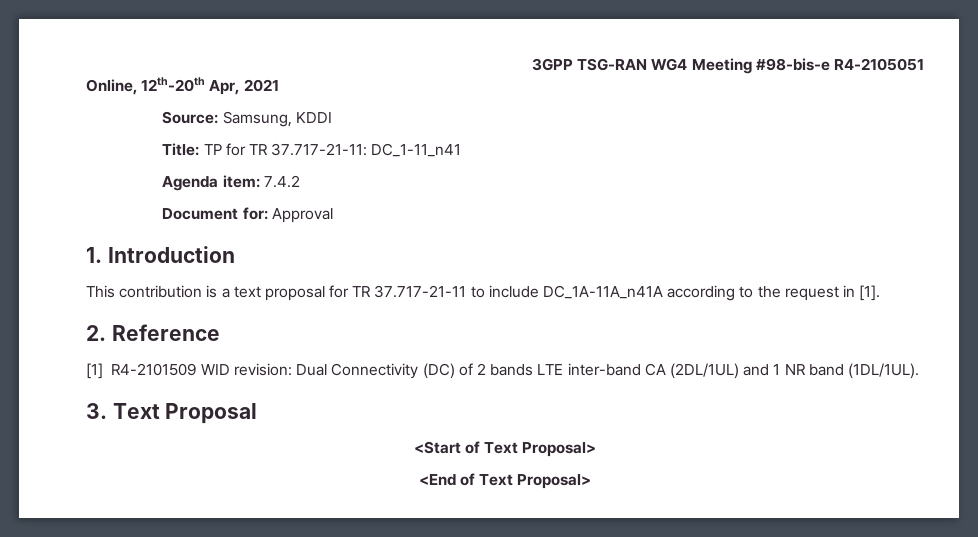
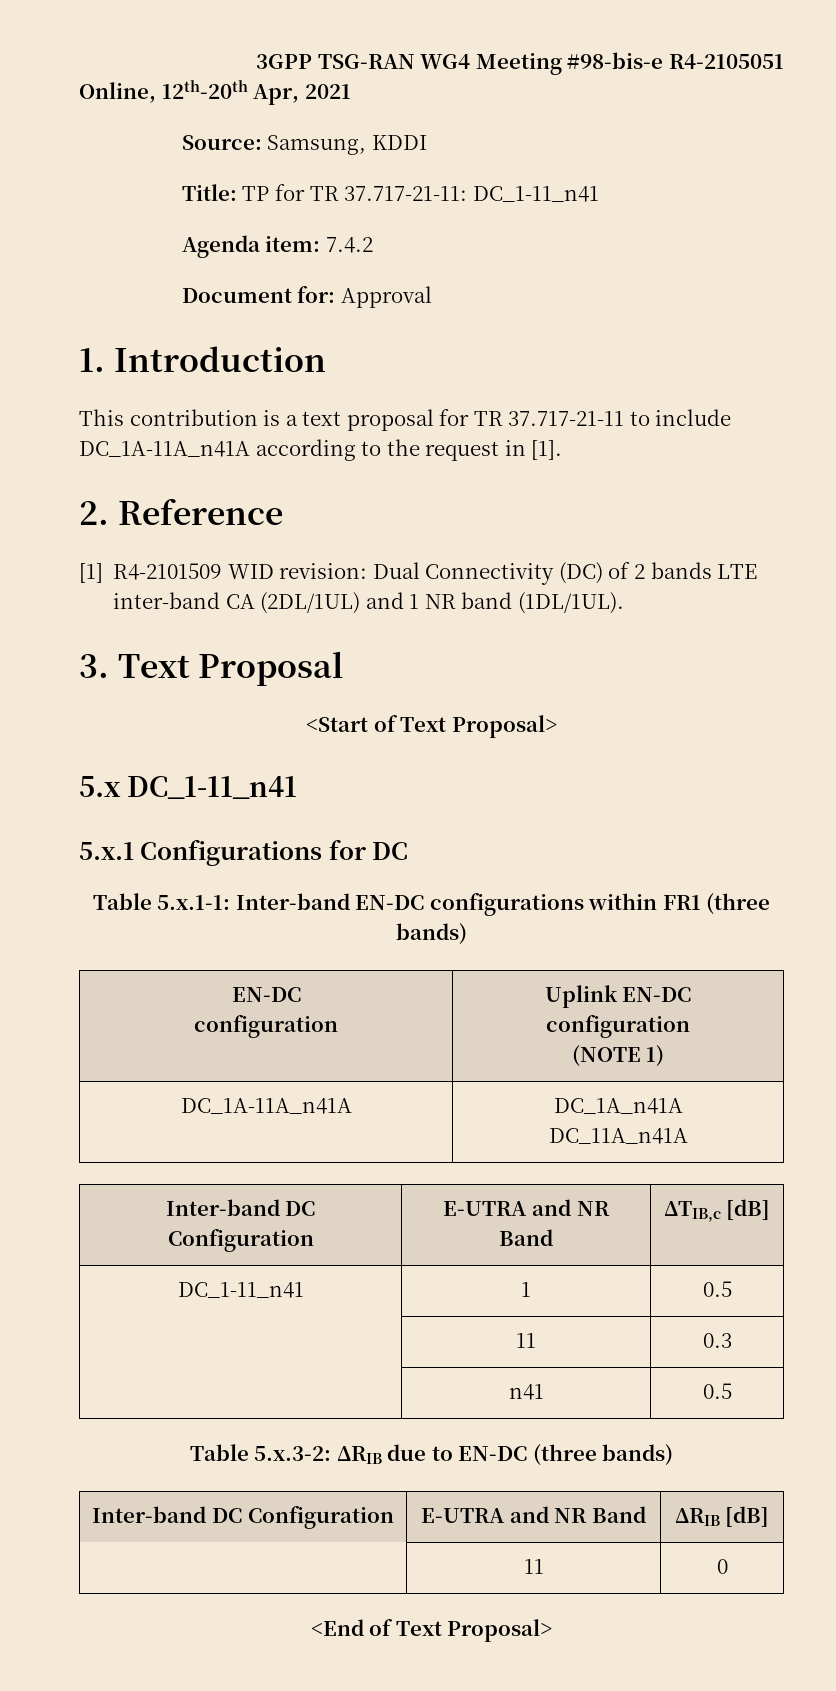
+ 5.x DC_1-11_n41
+ 5.x.1 Configurations for DC
+ Table 5.x.1-1: Inter-band EN-DC configurations within FR1 (three bands)
+ EN-DC
+ configuration | Uplink EN-DC
+ configuration
+ (NOTE 1)
+ DC_1A-11A_n41A | DC_1A_n41A
+ DC_11A_n41A
+ Inter-band DC Configuration | E-UTRA and NR Band | ΔTIB,c [dB]
+ DC_1-11_n41 | 1 | 0.5
+ | 11 | 0.3
+ | n41 | 0.5
+ Table 5.x.3-2: ΔRIB due to EN-DC (three bands)
+ Inter-band DC Configuration | E-UTRA and NR Band | ΔRIB [dB]
+ | 11 | 0

